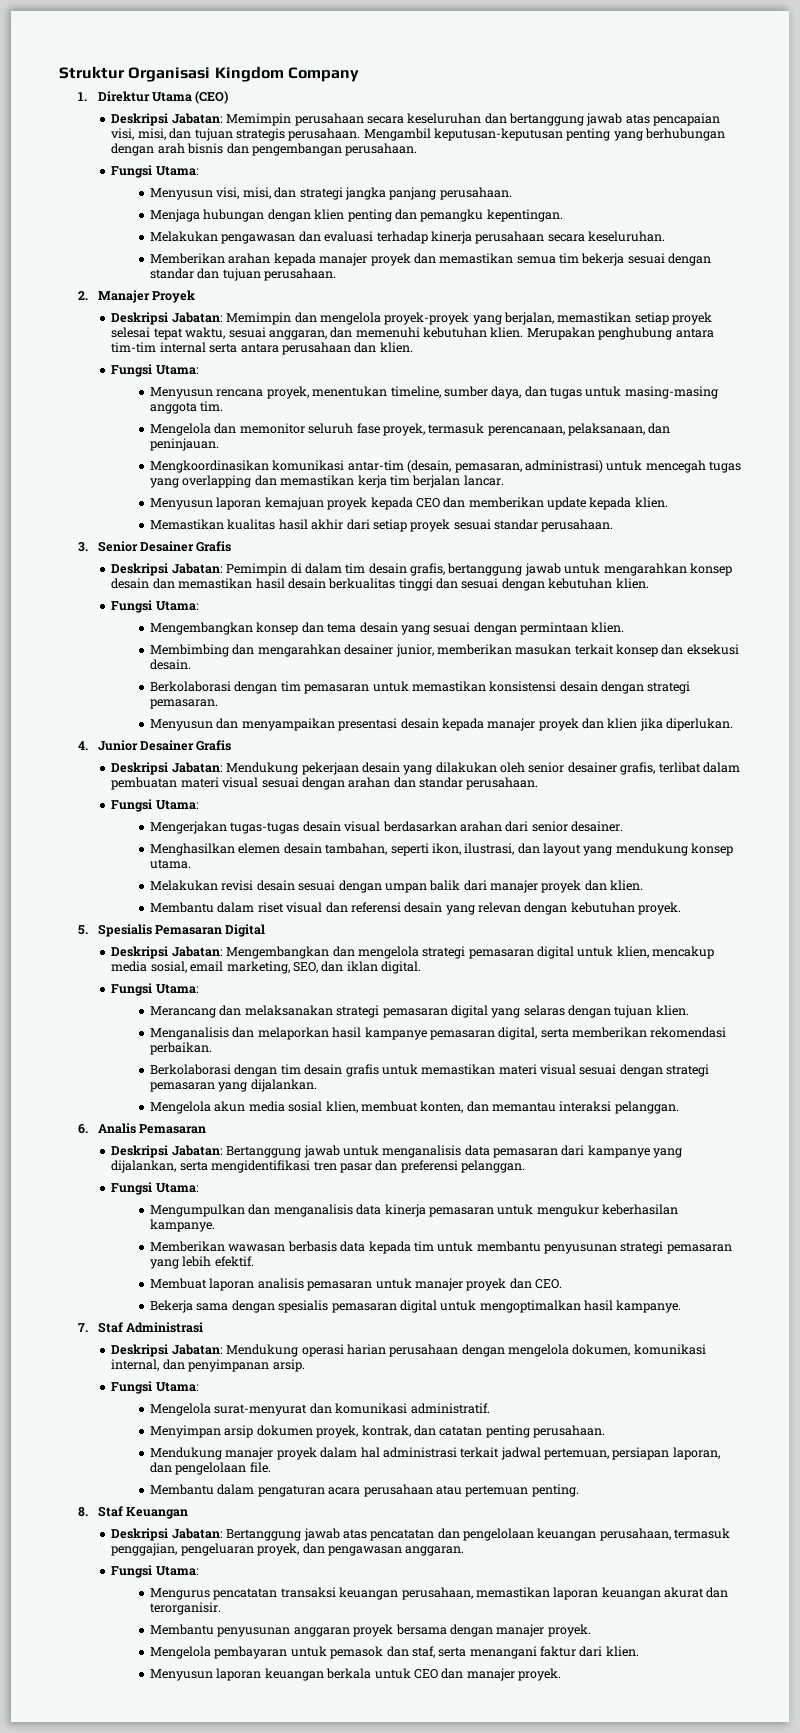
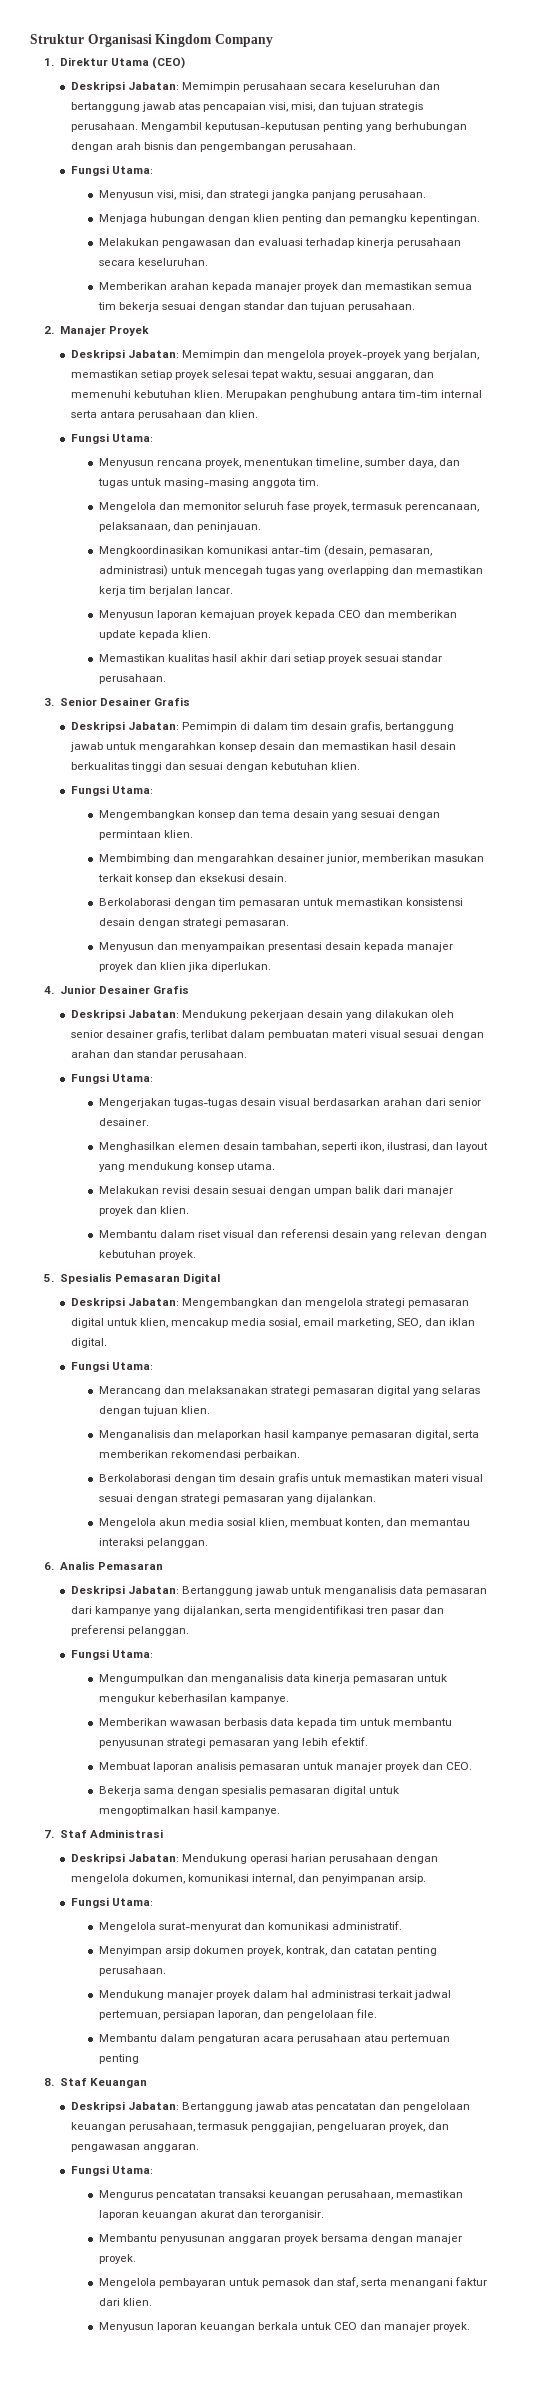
- Membantu dalam pengaturan acara perusahaan atau pertemuan penting.
+ Membantu dalam pengaturan acara perusahaan atau pertemuan penting

